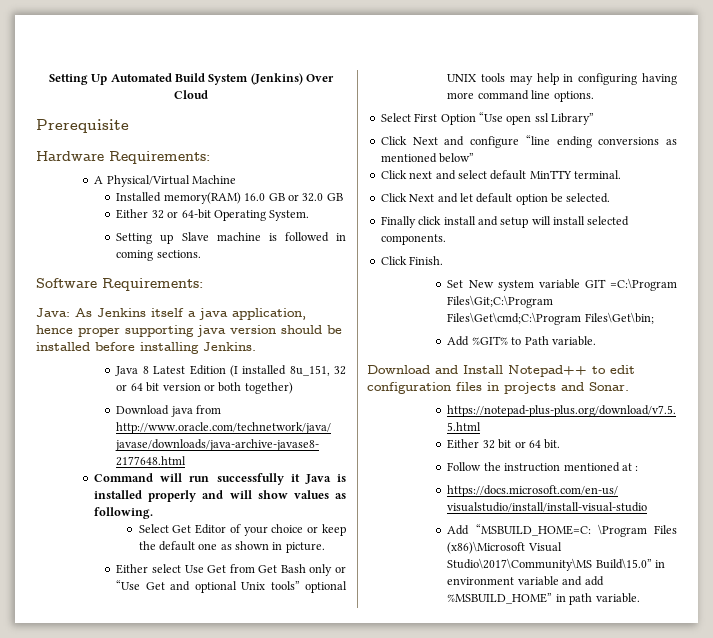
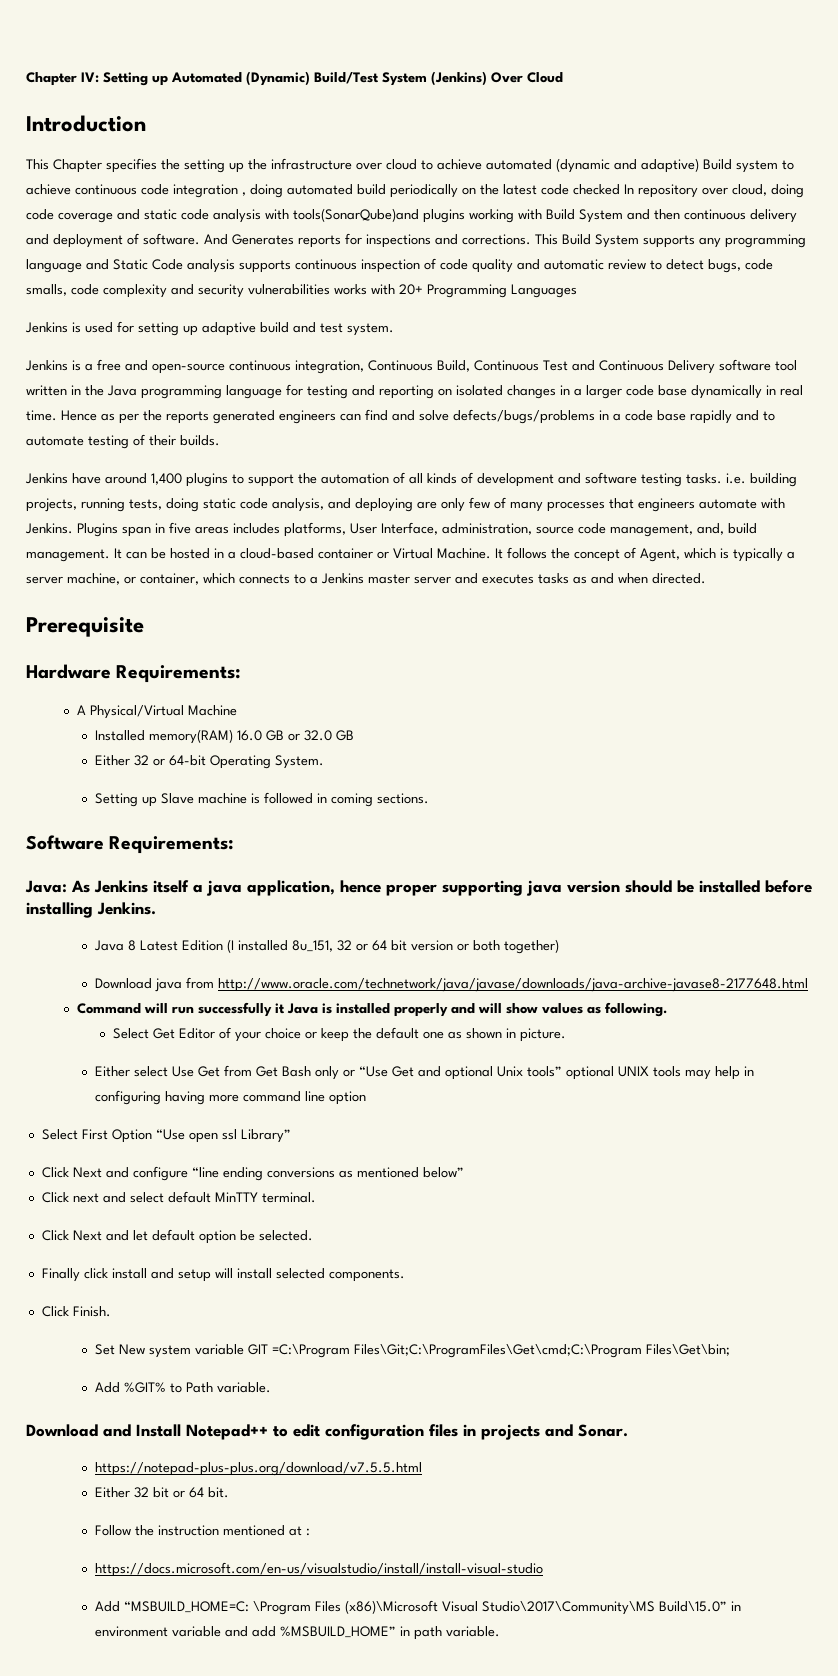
- Setting Up Automated Build System (Jenkins) Over Cloud
+ Chapter IV: Setting up Automated (Dynamic) Build/Test System (Jenkins) Over Cloud
+ Introduction
+ This Chapter specifies the setting up the infrastructure over cloud to achieve automated (dynamic and adaptive) Build system to achieve continuous code integration , doing automated build periodically on the latest code checked In repository over cloud, doing code coverage and static code analysis with tools(SonarQube)and plugins working with Build System and then continuous delivery and deployment of software. And Generates reports for inspections and corrections. This Build System supports any programming language and Static Code analysis supports continuous inspection of code quality and automatic review to detect bugs, code smalls, code complexity and security vulnerabilities works with 20+ Programming Languages
+ Jenkins is used for setting up adaptive build and test system.
+ Jenkins is a free and open-source continuous integration, Continuous Build, Continuous Test and Continuous Delivery software tool written in the Java programming language for testing and reporting on isolated changes in a larger code base dynamically in real time. Hence as per the reports generated engineers can find and solve defects/bugs/problems in a code base rapidly and to automate testing of their builds.
+ Jenkins have around 1,400 plugins to support the automation of all kinds of development and software testing tasks. i.e. building projects, running tests, doing static code analysis, and deploying are only few of many processes that engineers automate with Jenkins. Plugins span in five areas includes platforms, User Interface, administration, source code management, and, build management. It can be hosted in a cloud-based container or Virtual Machine. It follows the concept of Agent, which is typically a server machine, or container, which connects to a Jenkins master server and executes tasks as and when directed.
- Either select Use Get from Get Bash only or “Use Get and optional Unix tools” optional UNIX tools may help in configuring having more command line options.
+ Either select Use Get from Get Bash only or “Use Get and optional Unix tools” optional UNIX tools may help in configuring having more command line option
- Set New system variable GIT =C:\Program Files\Git;C:\Program Files\Get\cmd;C:\Program Files\Get\bin;
+ Set New system variable GIT =C:\Program Files\Git;C:\ProgramFiles\Get\cmd;C:\Program Files\Get\bin;

